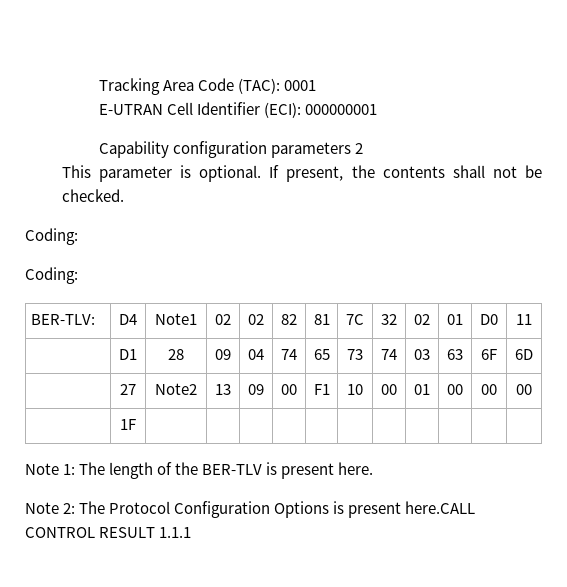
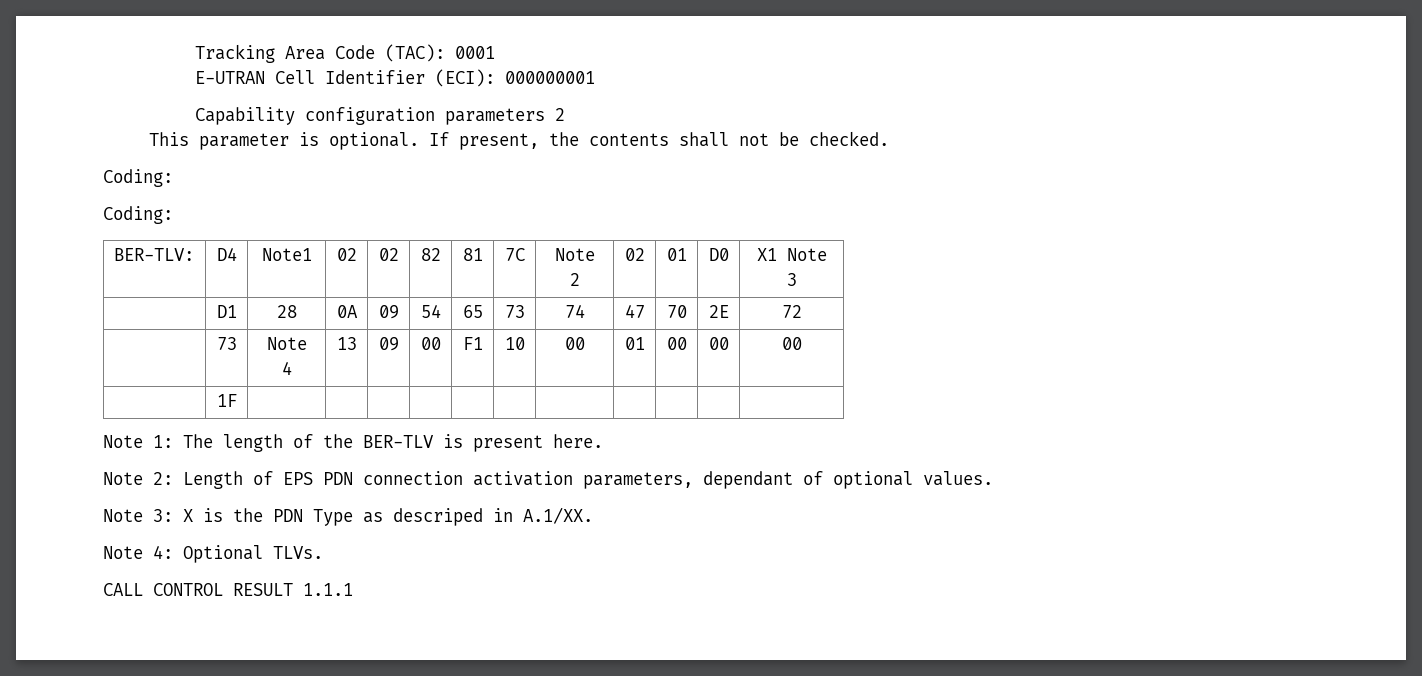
- BER-TLV: | D4 | Note1 | 02 | 02 | 82 | 81 | 7C | 32 | 02 | 01 | D0 | 11
+ BER-TLV: | D4 | Note1 | 02 | 02 | 82 | 81 | 7C | Note 2 | 02 | 01 | D0 | X1 Note 3
- | D1 | 28 | 09 | 04 | 74 | 65 | 73 | 74 | 03 | 63 | 6F | 6D
- | 27 | Note2 | 13 | 09 | 00 | F1 | 10 | 00 | 01 | 00 | 00 | 00
+ | D1 | 28 | 0A | 09 | 54 | 65 | 73 | 74 | 47 | 70 | 2E | 72
+ | 73 | Note 4 | 13 | 09 | 00 | F1 | 10 | 00 | 01 | 00 | 00 | 00
- Note 2: The Protocol Configuration Options is present here.CALL CONTROL RESULT 1.1.1
+ Note 2: Length of EPS PDN connection activation parameters, dependant of optional values.
+ Note 3: X is the PDN Type as descriped in A.1/XX.
+ Note 4: Optional TLVs.
+ CALL CONTROL RESULT 1.1.1

